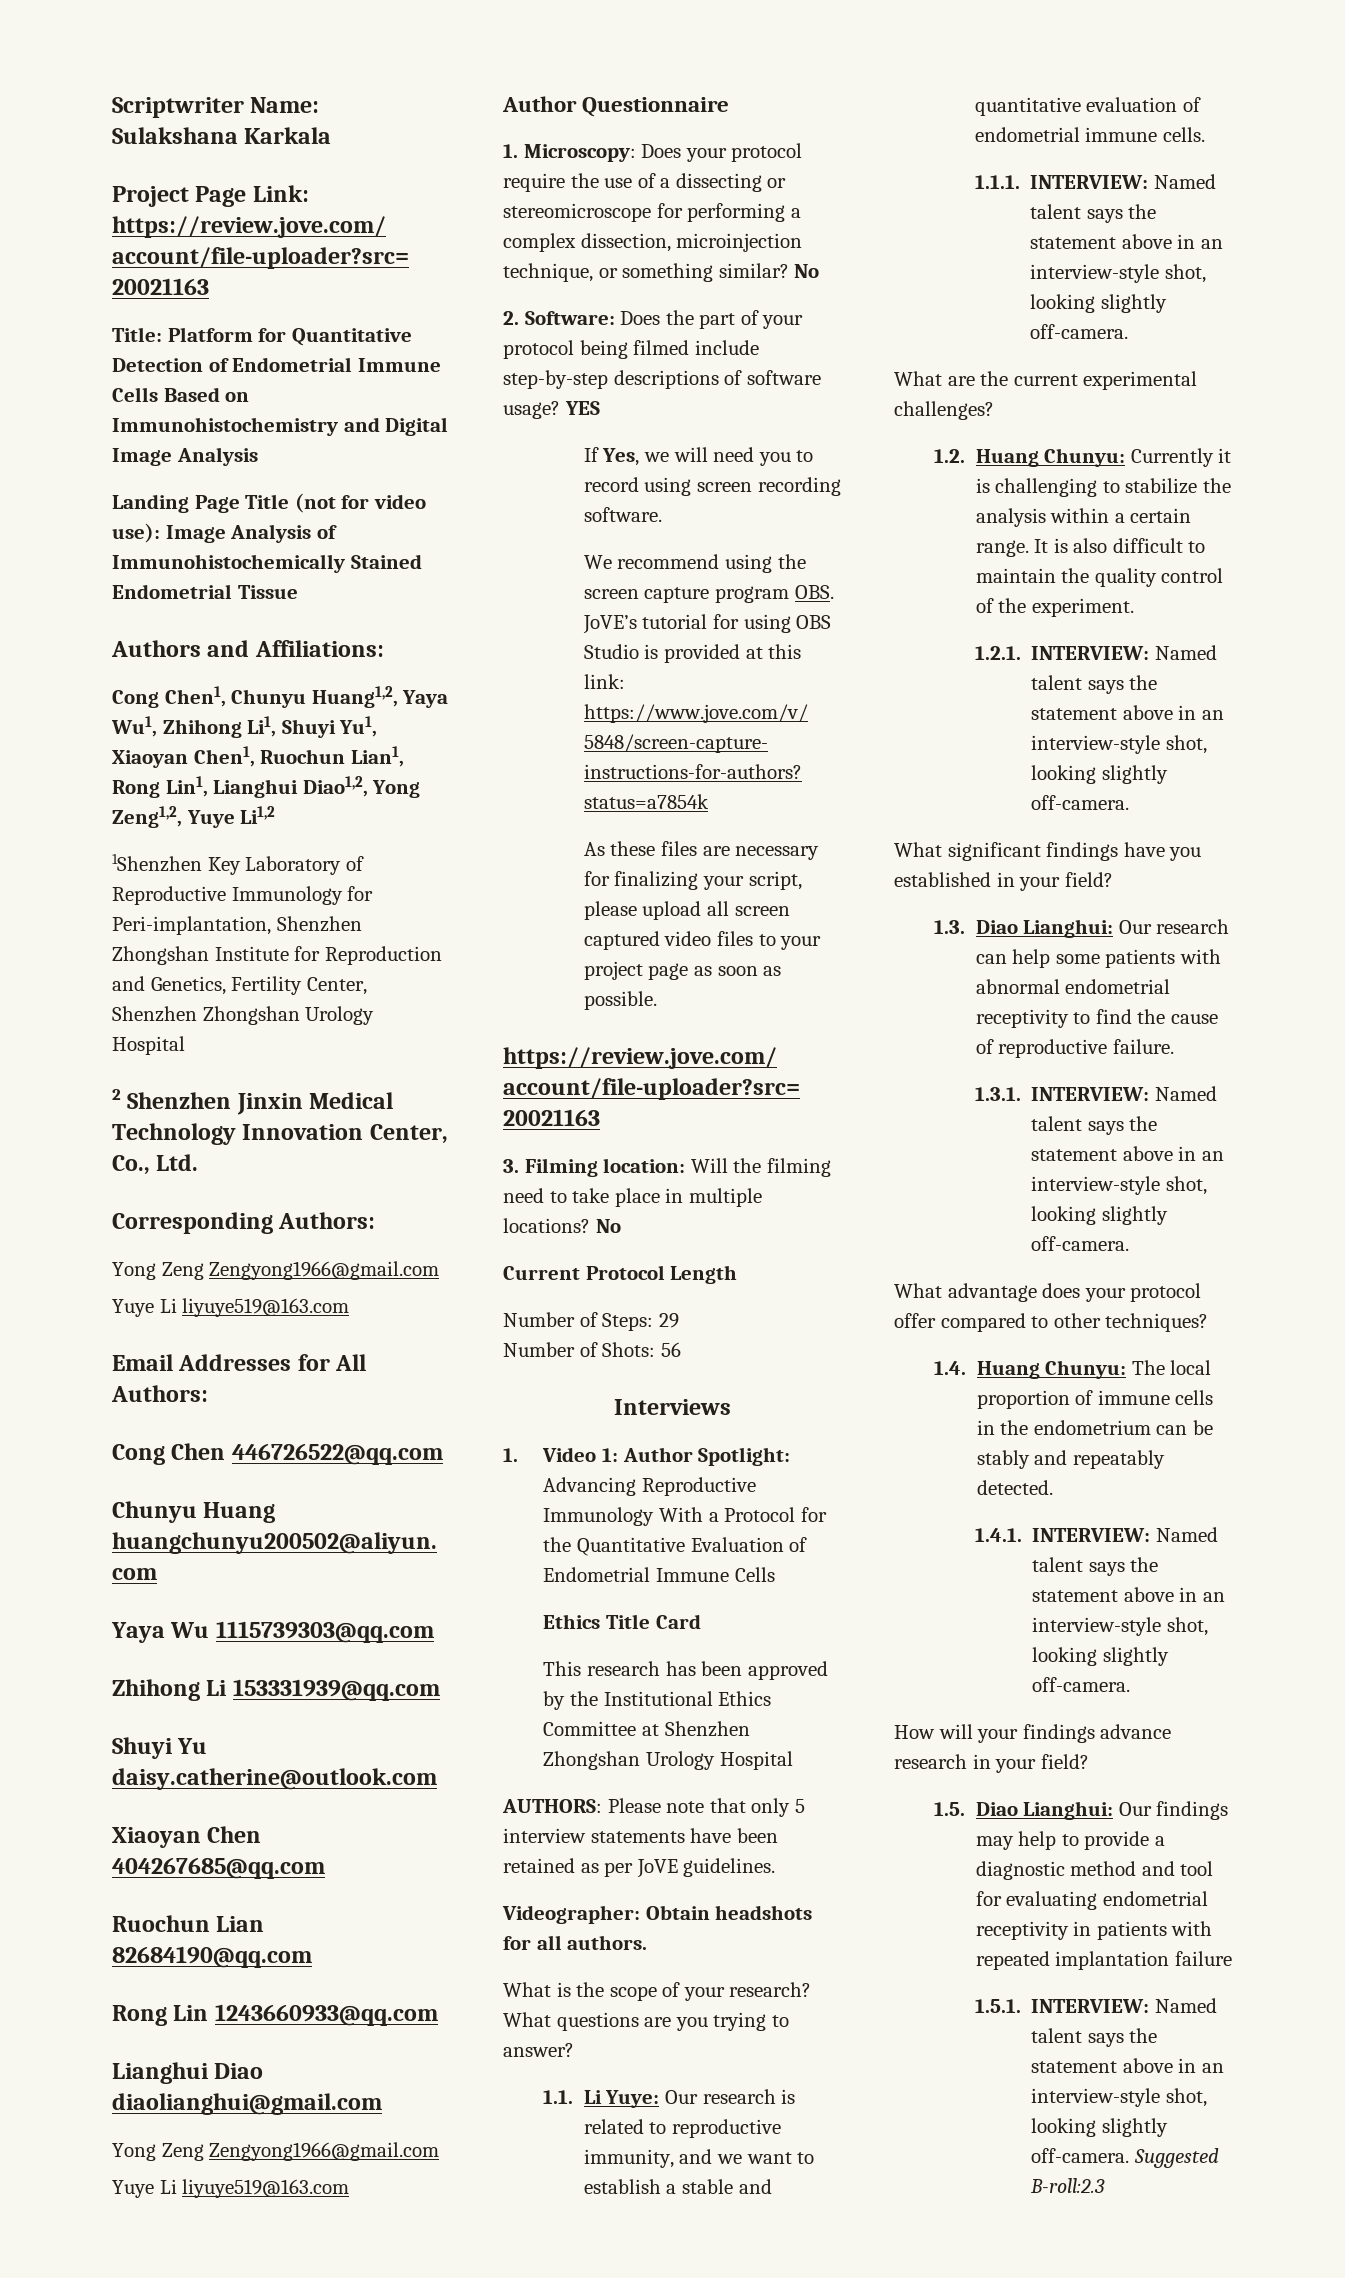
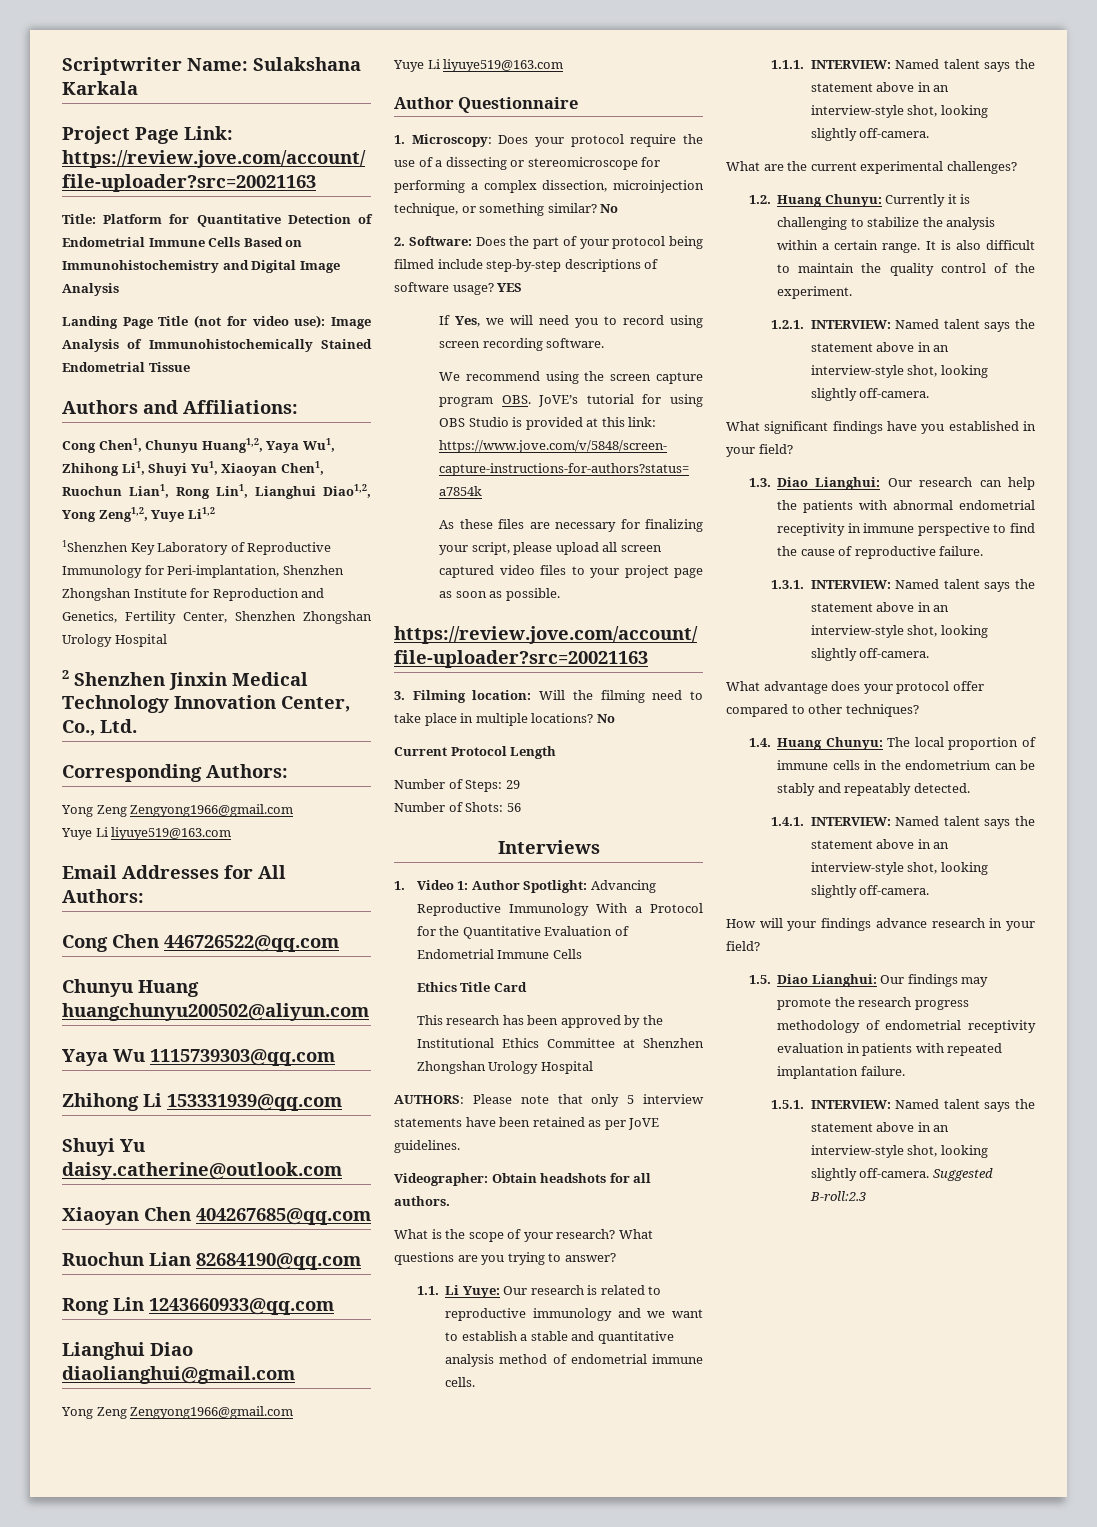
- 1.1. Li Yuye: Our research is related to reproductive immunity, and we want to establish a stable and quantitative evaluation of endometrial immune cells.
+ 1.1. Li Yuye: Our research is related to reproductive immunology and we want to establish a stable and quantitative analysis method of endometrial immune cells.
- 1.3. Diao Lianghui: Our research can help some patients with abnormal endometrial receptivity to find the cause of reproductive failure.
+ 1.3. Diao Lianghui: Our research can help the patients with abnormal endometrial receptivity in immune perspective to find the cause of reproductive failure.
- 1.5. Diao Lianghui: Our findings may help to provide a diagnostic method and tool for evaluating endometrial receptivity in patients with repeated implantation failure
+ 1.5. Diao Lianghui: Our findings may promote the research progress methodology of endometrial receptivity evaluation in patients with repeated implantation failure.

